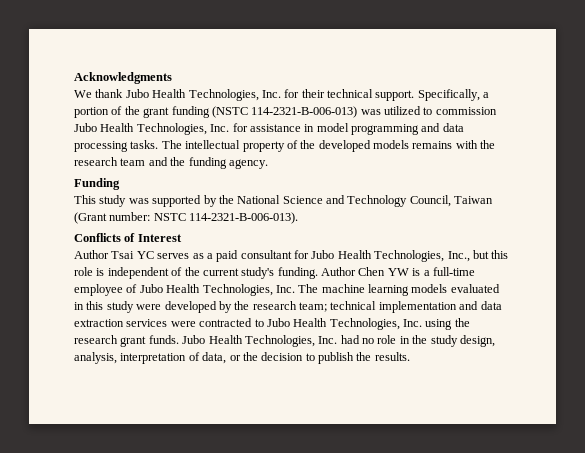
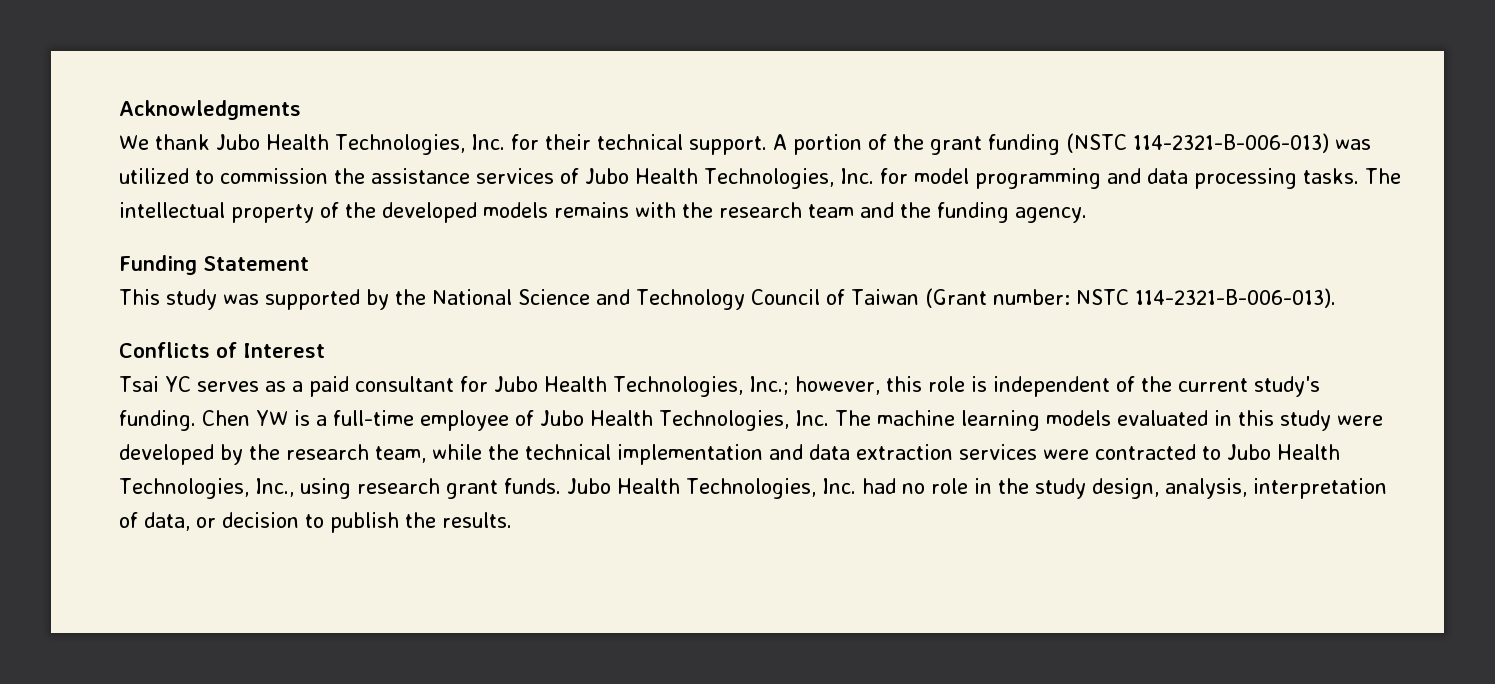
- Specifically, a portion of the grant funding (NSTC 114-2321-B-006-013) was utilized to commission Jubo Health Technologies, Inc. for assistance in model programming and data processing tasks.
+ A portion of the grant funding (NSTC 114-2321-B-006-013) was utilized to commission the assistance services of Jubo Health Technologies, Inc. for model programming and data processing tasks.
- Funding
+ Funding Statement
- This study was supported by the National Science and Technology Council, Taiwan (Grant number: NSTC 114-2321-B-006-013).
+ This study was supported by the National Science and Technology Council of Taiwan (Grant number: NSTC 114-2321-B-006-013).
- Author Tsai YC serves as a paid consultant for Jubo Health Technologies, Inc., but this role is independent of the current study's funding.
+ Tsai YC serves as a paid consultant for Jubo Health Technologies, Inc.; however, this role is independent of the current study's funding.
- Author Chen YW is a full-time employee of Jubo Health Technologies, Inc. The machine learning models evaluated in this study were developed by the research team; technical implementation and data extraction services were contracted to Jubo Health Technologies, Inc. using the research grant funds.
+ Chen YW is a full-time employee of Jubo Health Technologies, Inc. The machine learning models evaluated in this study were developed by the research team, while the technical implementation and data extraction services were contracted to Jubo Health Technologies, Inc., using research grant funds.
- Jubo Health Technologies, Inc. had no role in the study design, analysis, interpretation of data, or the decision to publish the results.
+ Jubo Health Technologies, Inc. had no role in the study design, analysis, interpretation of data, or decision to publish the results.

